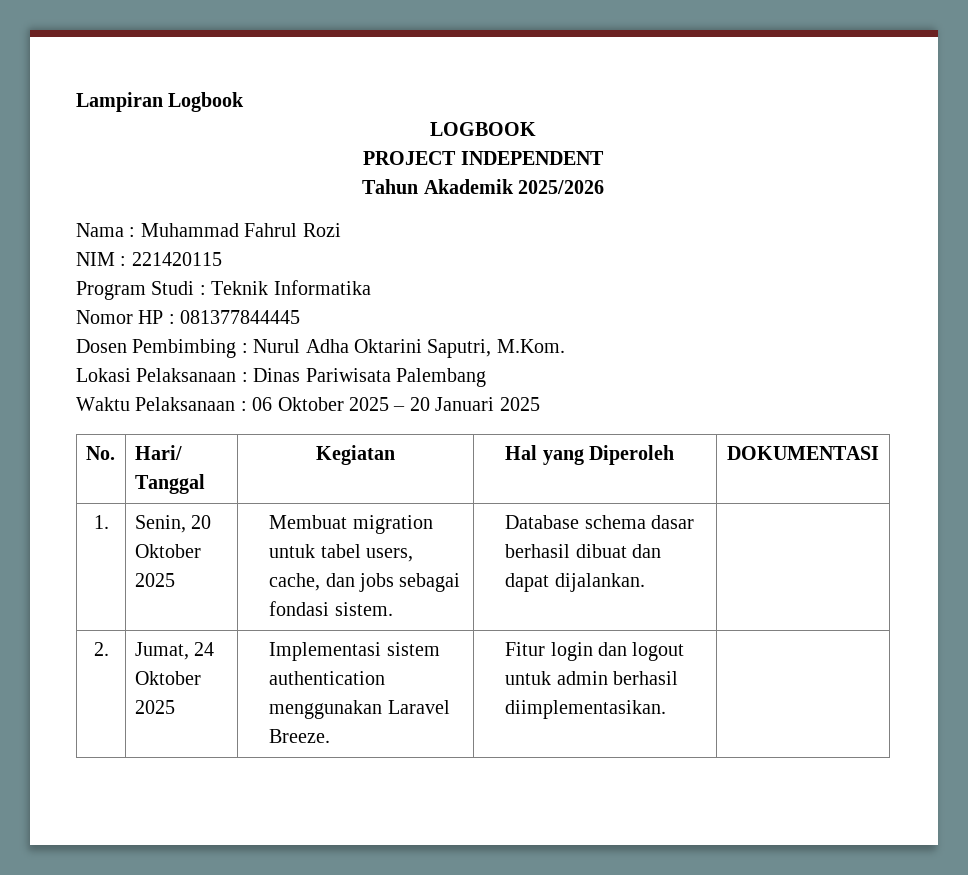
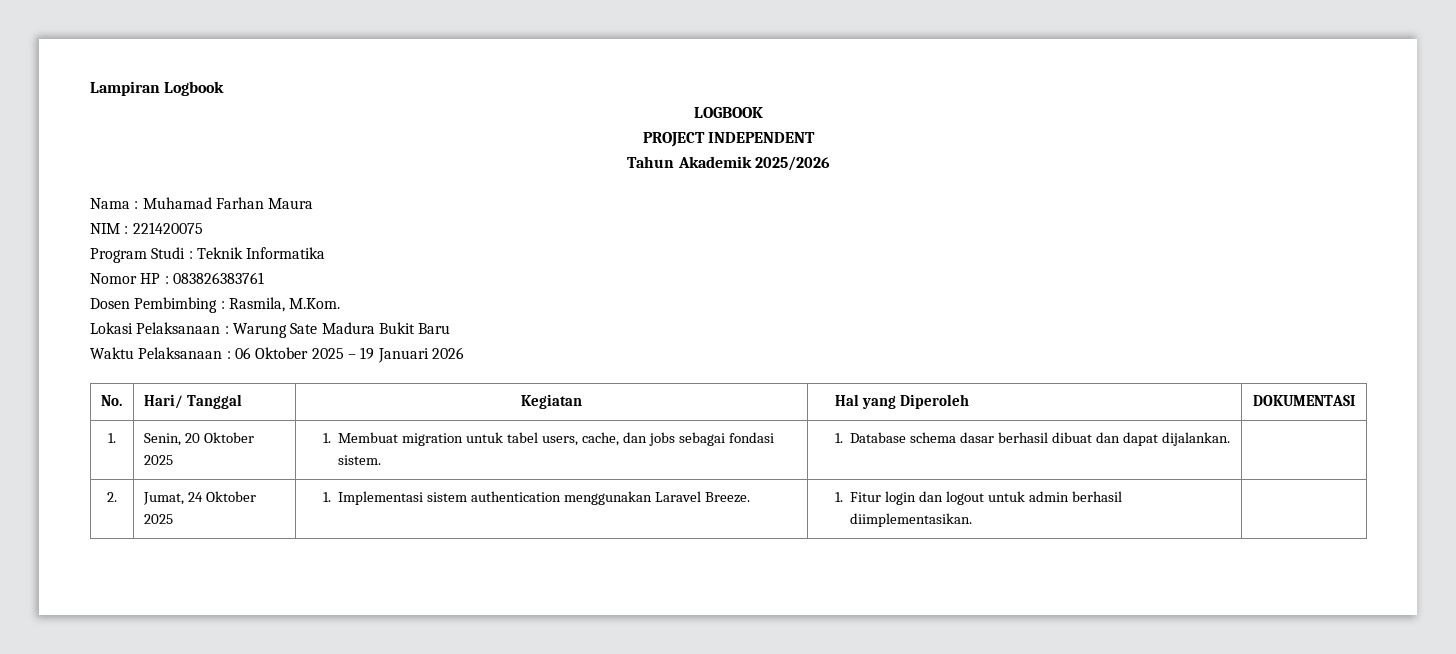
- Nama : Muhammad Fahrul Rozi
+ Nama : Muhamad Farhan Maura
- NIM : 221420115
+ NIM : 221420075
- Nomor HP : 081377844445
+ Nomor HP : 083826383761
- Dosen Pembimbing : Nurul Adha Oktarini Saputri, M.Kom.
+ Dosen Pembimbing : Rasmila, M.Kom.
- Lokasi Pelaksanaan : Dinas Pariwisata Palembang
+ Lokasi Pelaksanaan : Warung Sate Madura Bukit Baru
- Waktu Pelaksanaan : 06 Oktober 2025 – 20 Januari 2025
+ Waktu Pelaksanaan : 06 Oktober 2025 – 19 Januari 2026
- 1. | Senin, 20 Oktober 2025 | Membuat migration untuk tabel users, cache, dan jobs sebagai fondasi sistem. | Database schema dasar berhasil dibuat dan dapat dijalankan. |
+ 1. | Senin, 20 Oktober 2025 | 1. Membuat migration untuk tabel users, cache, dan jobs sebagai fondasi sistem. | 1. Database schema dasar berhasil dibuat dan dapat dijalankan. |
- 2. | Jumat, 24 Oktober 2025 | Implementasi sistem authentication menggunakan Laravel Breeze. | Fitur login dan logout untuk admin berhasil diimplementasikan. |
+ 2. | Jumat, 24 Oktober 2025 | 1. Implementasi sistem authentication menggunakan Laravel Breeze. | 1. Fitur login dan logout untuk admin berhasil diimplementasikan. |

